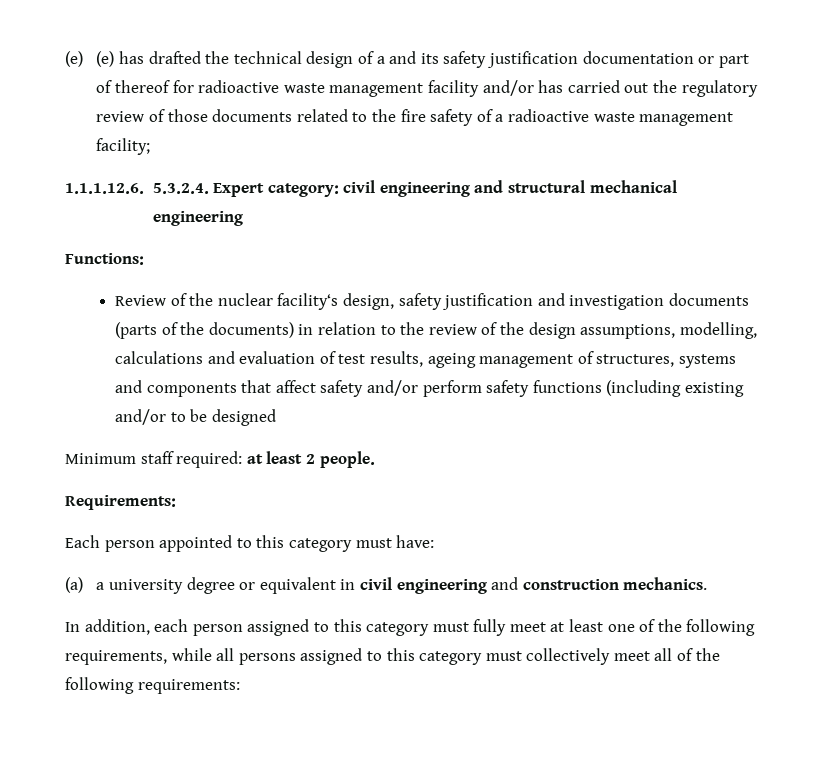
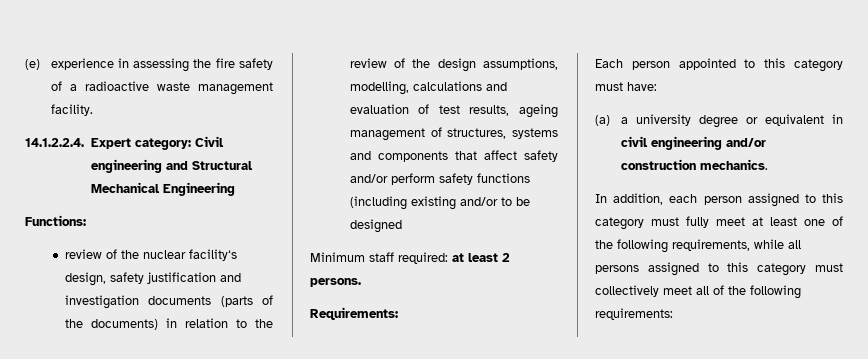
- (e) (e) has drafted the technical design of a and its safety justification documentation or part of thereof for radioactive waste management facility and/or has carried out the regulatory review of those documents related to the fire safety of a radioactive waste management facility;
- 1.1.1.12.6. 5.3.2.4. Expert category: civil engineering and structural mechanical engineering
+ (e) experience in assessing the fire safety of a radioactive waste management facility.
+ 14.1.2.2.4. Expert category: Civil engineering and Structural Mechanical Engineering
- Review of the nuclear facility‘s design, safety justification and investigation documents (parts of the documents) in relation to the review of the design assumptions, modelling, calculations and evaluation of test results, ageing management of structures, systems and components that affect safety and/or perform safety functions (including existing and/or to be designed
+ review of the nuclear facility‘s design, safety justification and investigation documents (parts of the documents) in relation to the review of the design assumptions, modelling, calculations and evaluation of test results, ageing management of structures, systems and components that affect safety and/or perform safety functions (including existing and/or to be designed
- Minimum staff required: at least 2 people.
+ Minimum staff required: at least 2 persons.
- (a) a university degree or equivalent in civil engineering and construction mechanics.
+ (a) a university degree or equivalent in civil engineering and/or construction mechanics.

